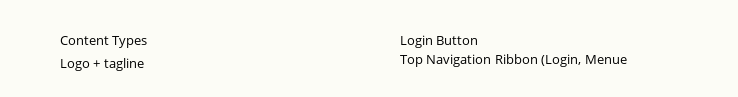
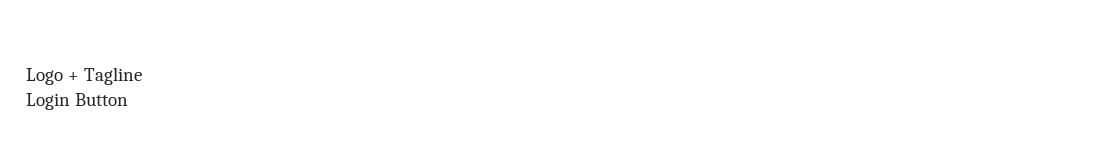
- Content Types
- Logo + tagline
+ Logo + Tagline
- Top Navigation Ribbon (Login, Menue

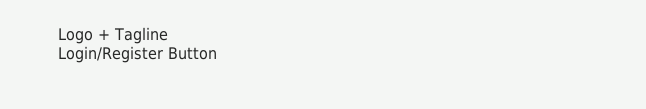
- Login Button
+ Login/Register Button

